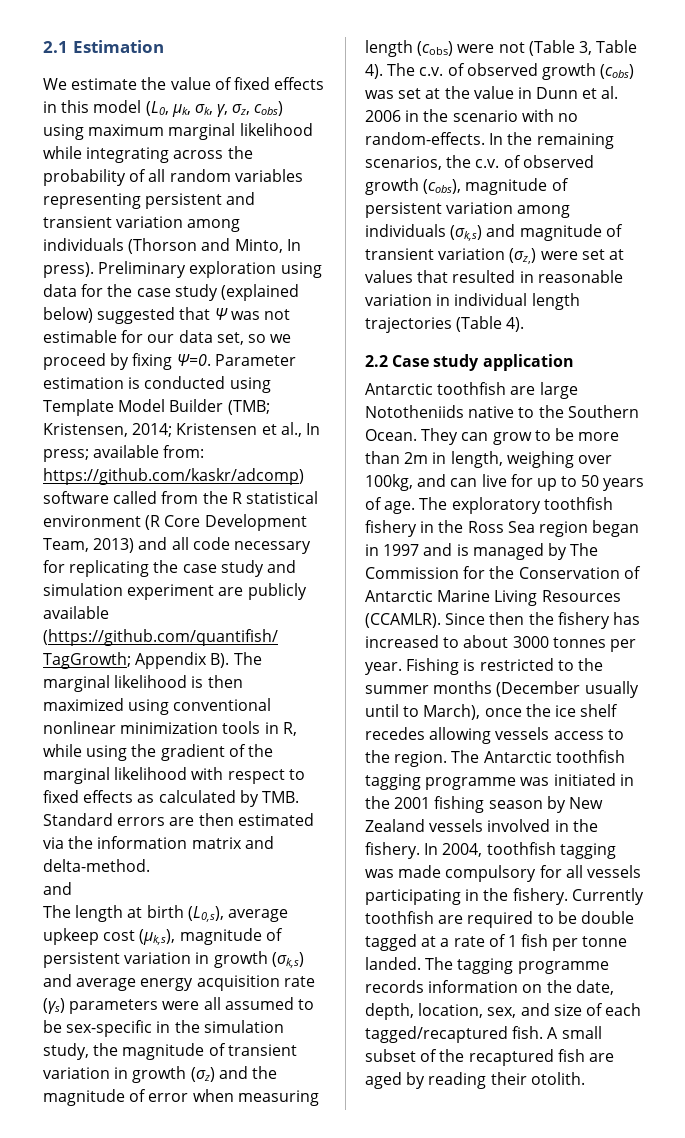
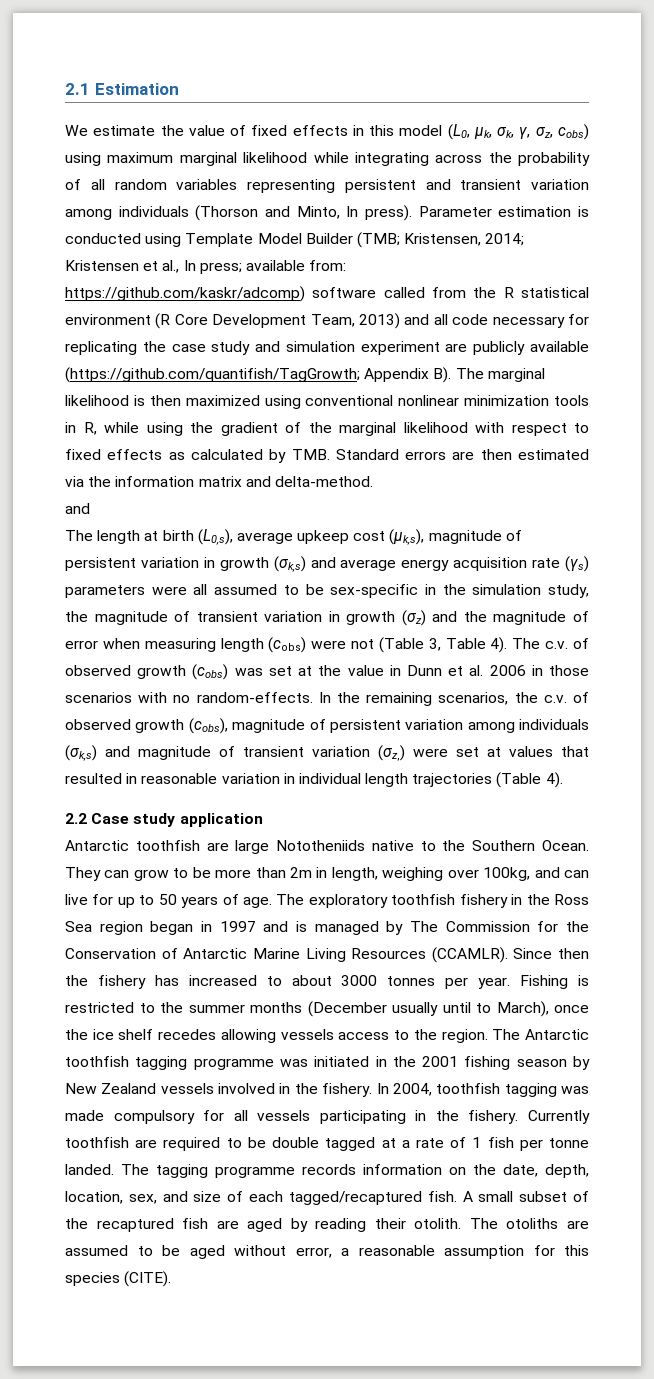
- Preliminary exploration using data for the case study (explained below) suggested that Ψ was not estimable for our data set, so we proceed by fixing Ψ=0. Parameter estimation is conducted using Template Model Builder (TMB;
+ Parameter estimation is conducted using Template Model Builder (TMB;
- The c.v. of observed growth (cobs) was set at the value in Dunn et al. 2006 in the scenario with no random-effects.
+ The c.v. of observed growth (cobs) was set at the value in Dunn et al. 2006 in those scenarios with no random-effects.
+ The otoliths are assumed to be aged without error, a reasonable assumption for this species (CITE).

